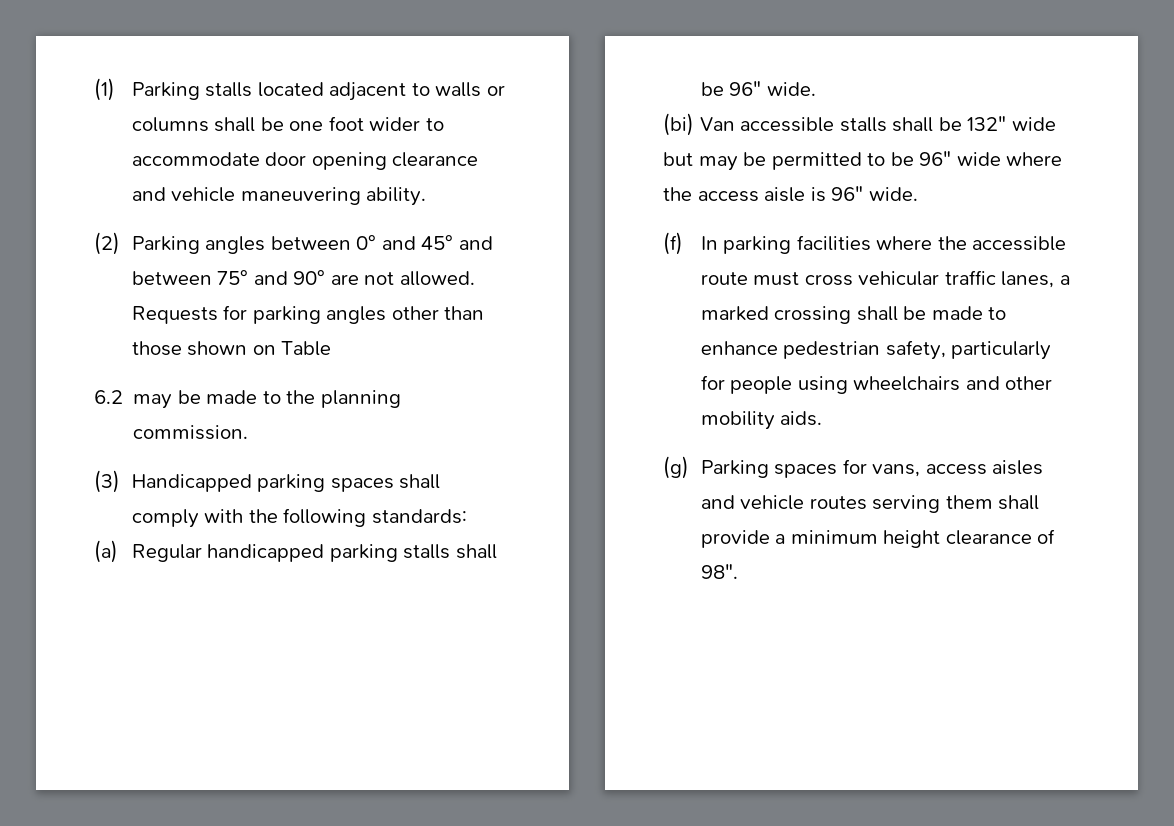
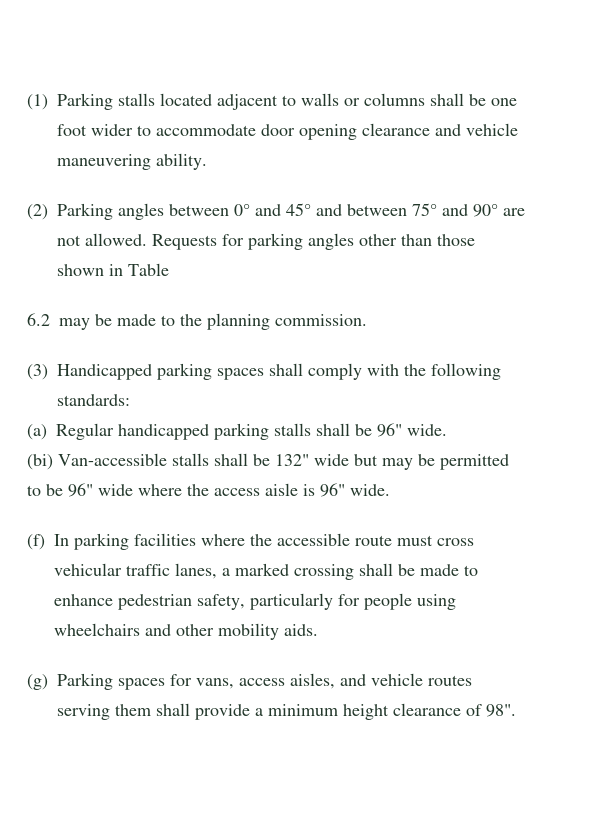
- Requests for parking angles other than those shown on Table
+ Requests for parking angles other than those shown in Table
- (bi) Van accessible stalls shall be 132" wide but may be permitted to be 96" wide where the access aisle is 96" wide.
+ (bi) Van-accessible stalls shall be 132" wide but may be permitted to be 96" wide where the access aisle is 96" wide.
- (g) Parking spaces for vans, access aisles and vehicle routes serving them shall provide a minimum height clearance of 98".
+ (g) Parking spaces for vans, access aisles, and vehicle routes serving them shall provide a minimum height clearance of 98".

